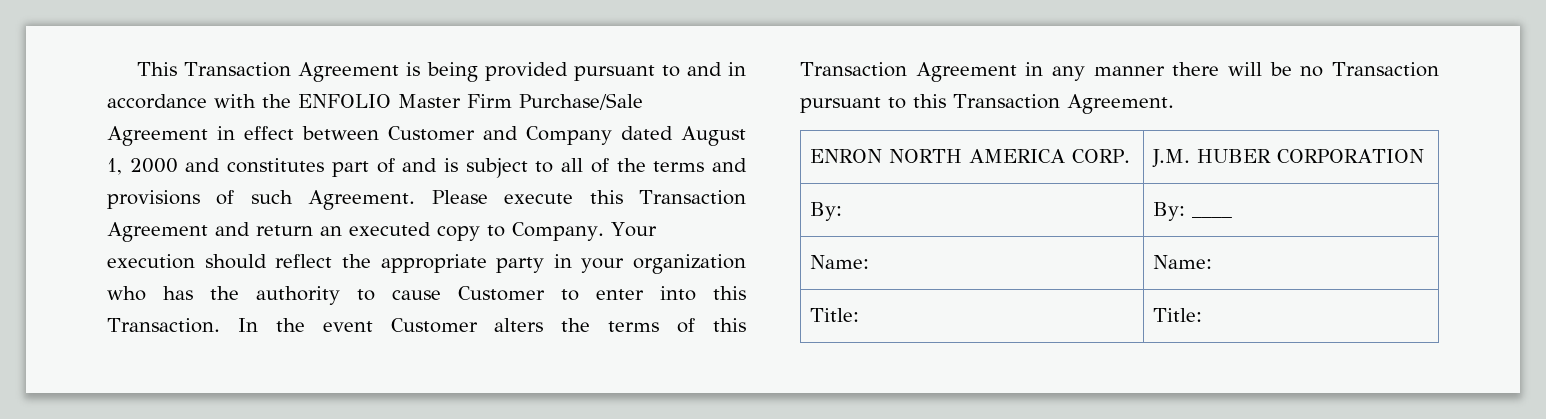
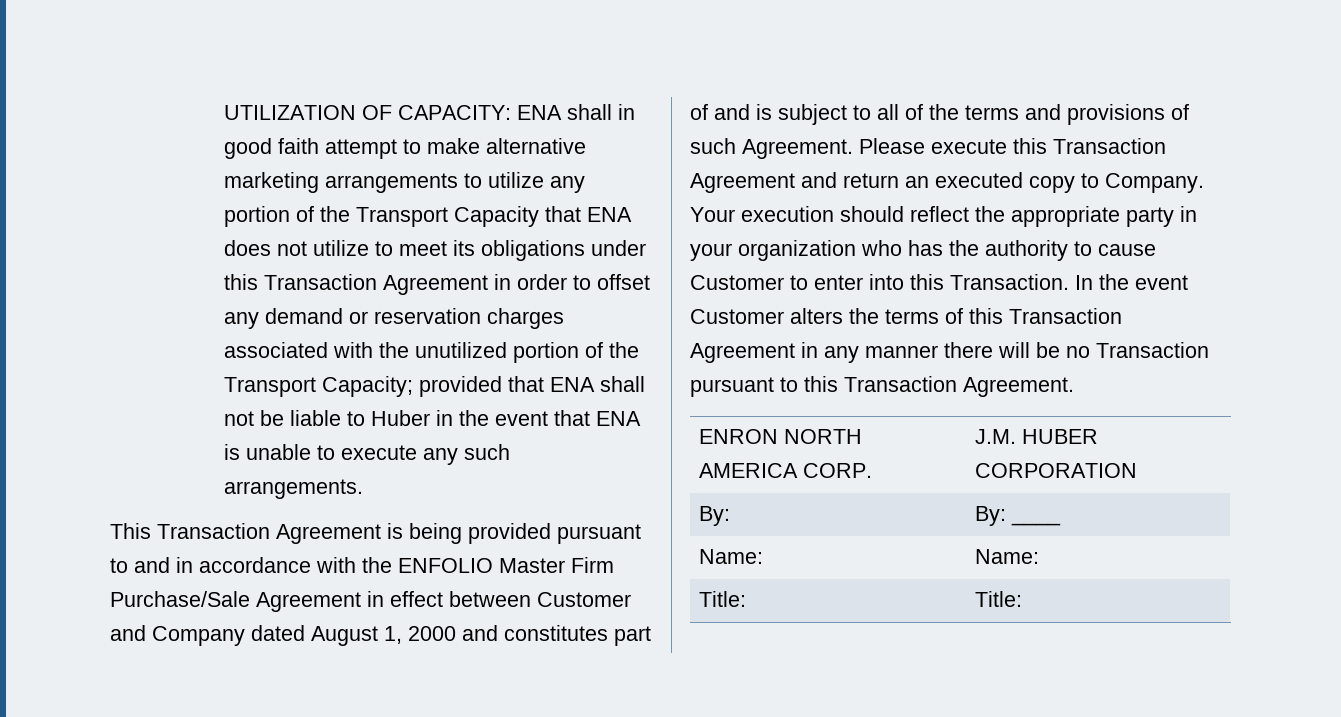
+ UTILIZATION OF CAPACITY: ENA shall in good faith attempt to make alternative marketing arrangements to utilize any portion of the Transport Capacity that ENA does not utilize to meet its obligations under this Transaction Agreement in order to offset any demand or reservation charges associated with the unutilized portion of the Transport Capacity; provided that ENA shall not be liable to Huber in the event that ENA is unable to execute any such arrangements.

